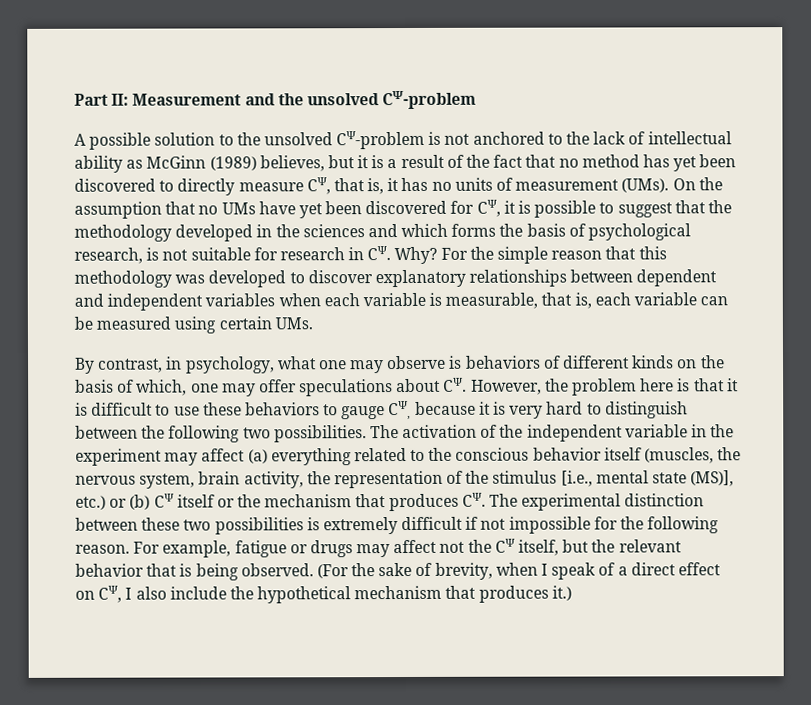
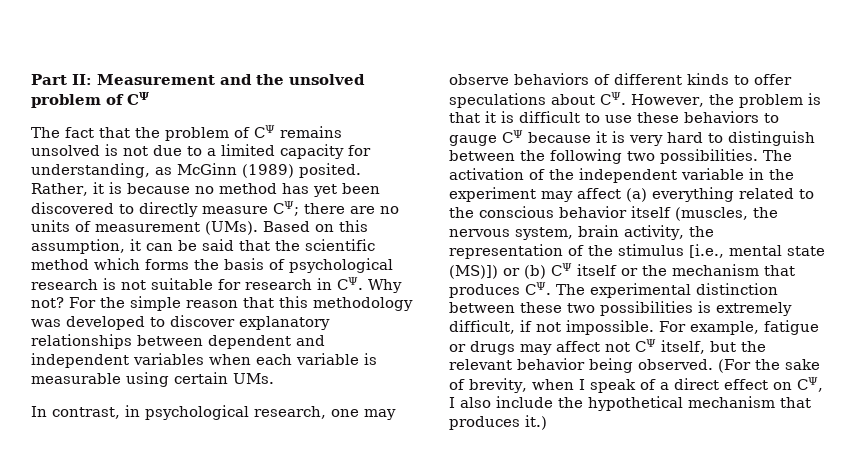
- Part II: Measurement and the unsolved CΨ-problem
- A possible solution to the unsolved CΨ-problem is not anchored to the lack of intellectual ability as McGinn (1989) believes, but it is a result of the fact that no method has yet been discovered to directly measure CΨ, that is, it has no units of measurement (UMs).
+ Part II: Measurement and the unsolved problem of CΨ
+ The fact that the problem of CΨ remains unsolved is not due to a limited capacity for understanding, as McGinn (1989) posited. Rather, it is because no method has yet been discovered to directly measure CΨ; there are no units of measurement (UMs).
- On the assumption that no UMs have yet been discovered for CΨ, it is possible to suggest that the methodology developed in the sciences and which forms the basis of psychological research, is not suitable for research in CΨ. Why?
+ Based on this assumption, it can be said that the scientific method which forms the basis of psychological research is not suitable for research in CΨ. Why not?
- For the simple reason that this methodology was developed to discover explanatory relationships between dependent and independent variables when each variable is measurable, that is, each variable can be measured using certain UMs.
+ For the simple reason that this methodology was developed to discover explanatory relationships between dependent and independent variables when each variable is measurable using certain UMs.
- By contrast, in psychology, what one may observe is behaviors of different kinds on the basis of which, one may offer speculations about CΨ. However, the problem here is that it is difficult to use these behaviors to gauge CΨ, because it is very hard to distinguish between the following two possibilities.
+ In contrast, in psychological research, one may observe behaviors of different kinds to offer speculations about CΨ. However, the problem is that it is difficult to use these behaviors to gauge CΨ because it is very hard to distinguish between the following two possibilities.
- The activation of the independent variable in the experiment may affect (a) everything related to the conscious behavior itself (muscles, the nervous system, brain activity, the representation of the stimulus [i.e., mental state (MS)], etc.) or (b) CΨ itself or the mechanism that produces CΨ. The experimental distinction between these two possibilities is extremely difficult if not impossible for the following reason.
+ The activation of the independent variable in the experiment may affect (a) everything related to the conscious behavior itself (muscles, the nervous system, brain activity, the representation of the stimulus [i.e., mental state (MS)]) or (b) CΨ itself or the mechanism that produces CΨ. The experimental distinction between these two possibilities is extremely difficult, if not impossible.
- For example, fatigue or drugs may affect not the CΨ itself, but the relevant behavior that is being observed.
+ For example, fatigue or drugs may affect not CΨ itself, but the relevant behavior being observed.

